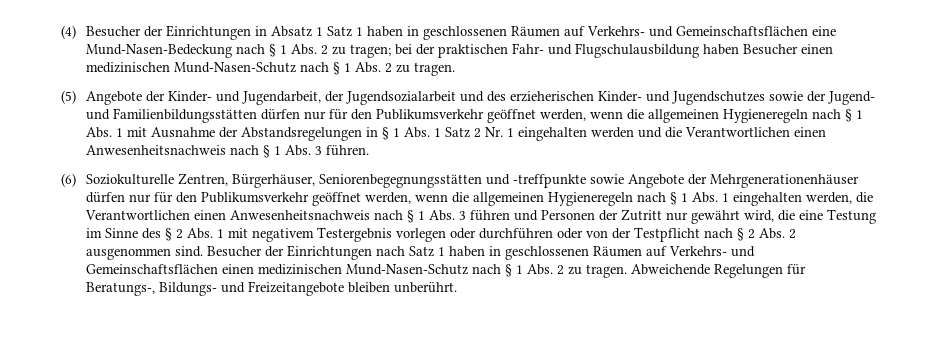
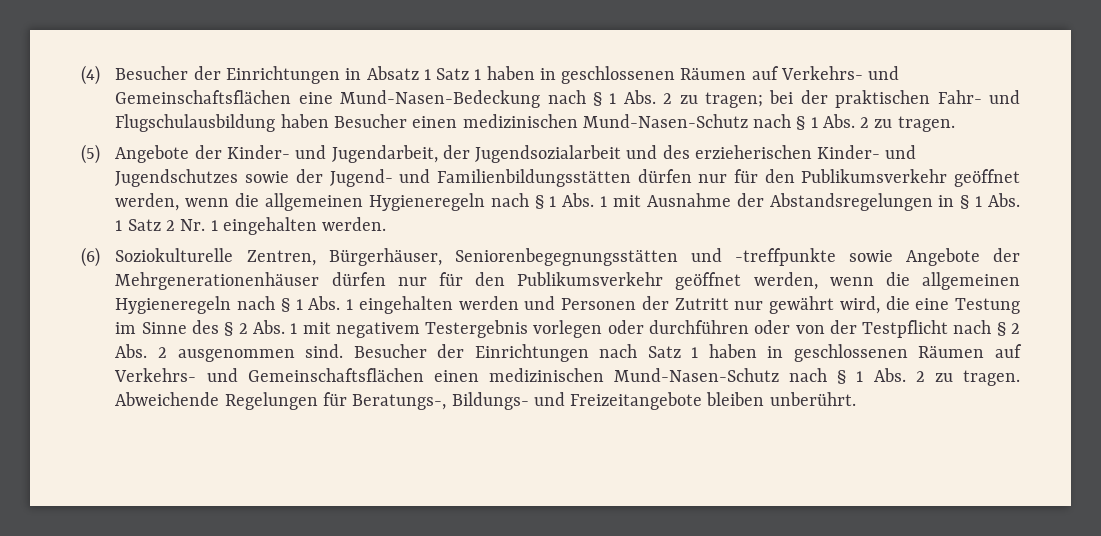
- (5) Angebote der Kinder- und Jugendarbeit, der Jugendsozialarbeit und des erzieherischen Kinder- und Jugendschutzes sowie der Jugend- und Familienbildungsstätten dürfen nur für den Publikumsverkehr geöffnet werden, wenn die allgemeinen Hygieneregeln nach § 1 Abs. 1 mit Ausnahme der Abstandsregelungen in § 1 Abs. 1 Satz 2 Nr. 1 eingehalten werden und die Verantwortlichen einen Anwesenheitsnachweis nach § 1 Abs. 3 führen.
+ (5) Angebote der Kinder- und Jugendarbeit, der Jugendsozialarbeit und des erzieherischen Kinder- und Jugendschutzes sowie der Jugend- und Familienbildungsstätten dürfen nur für den Publikumsverkehr geöffnet werden, wenn die allgemeinen Hygieneregeln nach § 1 Abs. 1 mit Ausnahme der Abstandsregelungen in § 1 Abs. 1 Satz 2 Nr. 1 eingehalten werden.
- (6) Soziokulturelle Zentren, Bürgerhäuser, Seniorenbegegnungsstätten und -treffpunkte sowie Angebote der Mehrgenerationenhäuser dürfen nur für den Publikumsverkehr geöffnet werden, wenn die allgemeinen Hygieneregeln nach § 1 Abs. 1 eingehalten werden, die Verantwortlichen einen Anwesenheitsnachweis nach § 1 Abs. 3 führen und Personen der Zutritt nur gewährt wird, die eine Testung im Sinne des § 2 Abs. 1 mit negativem Testergebnis vorlegen oder durchführen oder von der Testpflicht nach § 2 Abs. 2 ausgenommen sind.
+ (6) Soziokulturelle Zentren, Bürgerhäuser, Seniorenbegegnungsstätten und -treffpunkte sowie Angebote der Mehrgenerationenhäuser dürfen nur für den Publikumsverkehr geöffnet werden, wenn die allgemeinen Hygieneregeln nach § 1 Abs. 1 eingehalten werden und Personen der Zutritt nur gewährt wird, die eine Testung im Sinne des § 2 Abs. 1 mit negativem Testergebnis vorlegen oder durchführen oder von der Testpflicht nach § 2 Abs. 2 ausgenommen sind.

